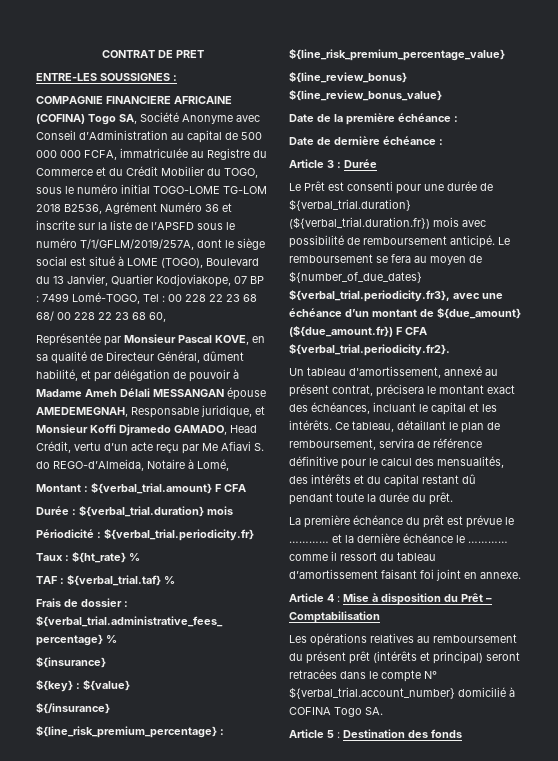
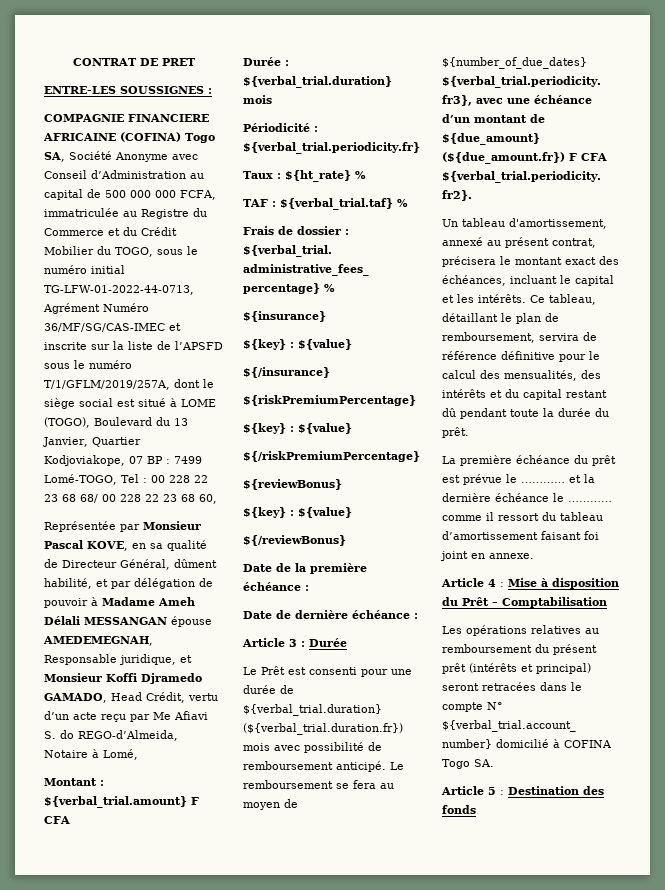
- COMPAGNIE FINANCIERE AFRICAINE (COFINA) Togo SA, Société Anonyme avec Conseil d’Administration au capital de 500 000 000 FCFA, immatriculée au Registre du Commerce et du Crédit Mobilier du TOGO, sous le numéro initial TOGO-LOME TG-LOM 2018 B2536, Agrément Numéro 36 et inscrite sur la liste de l’APSFD sous le numéro T/1/GFLM/2019/257A, dont le siège social est situé à LOME (TOGO), Boulevard du 13 Janvier, Quartier Kodjoviakope, 07 BP :
+ COMPAGNIE FINANCIERE AFRICAINE (COFINA) Togo SA, Société Anonyme avec Conseil d’Administration au capital de 500 000 000 FCFA, immatriculée au Registre du Commerce et du Crédit Mobilier du TOGO, sous le numéro initial TG-LFW-01-2022-44-0713, Agrément Numéro 36/MF/SG/CAS-IMEC et inscrite sur la liste de l’APSFD sous le numéro T/1/GFLM/2019/257A, dont le siège social est situé à LOME (TOGO), Boulevard du 13 Janvier, Quartier Kodjoviakope, 07 BP :
- ${line_risk_premium_percentage} : ${line_risk_premium_percentage_value}
- ${line_review_bonus} ${line_review_bonus_value}
+ ${riskPremiumPercentage}
+ ${key} : ${value}
+ ${/riskPremiumPercentage}
+ ${reviewBonus}
+ ${key} : ${value}
+ ${/reviewBonus}

